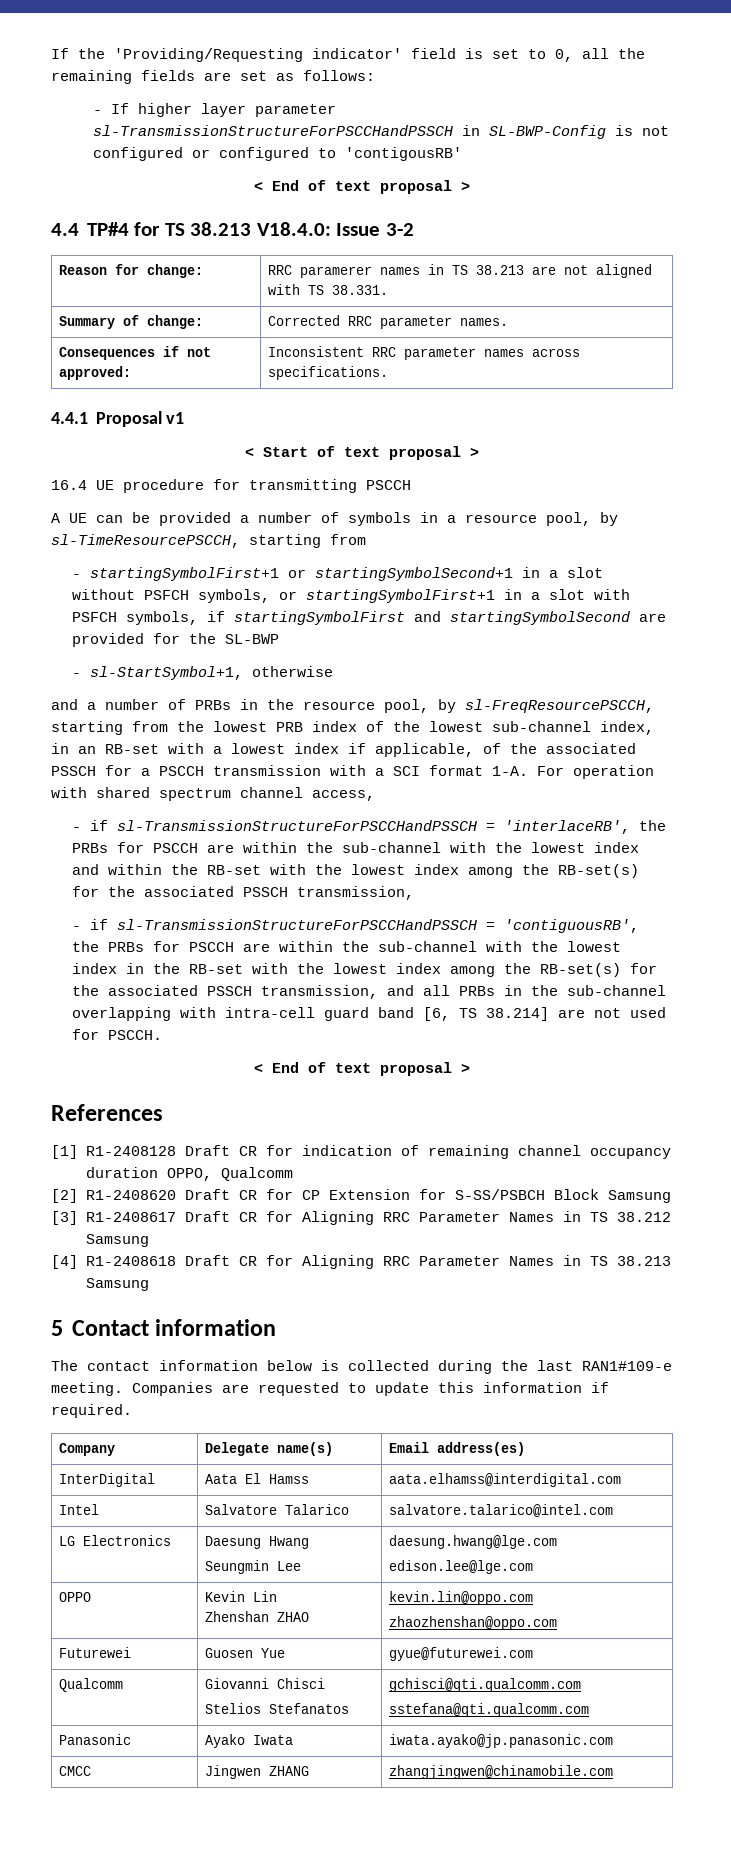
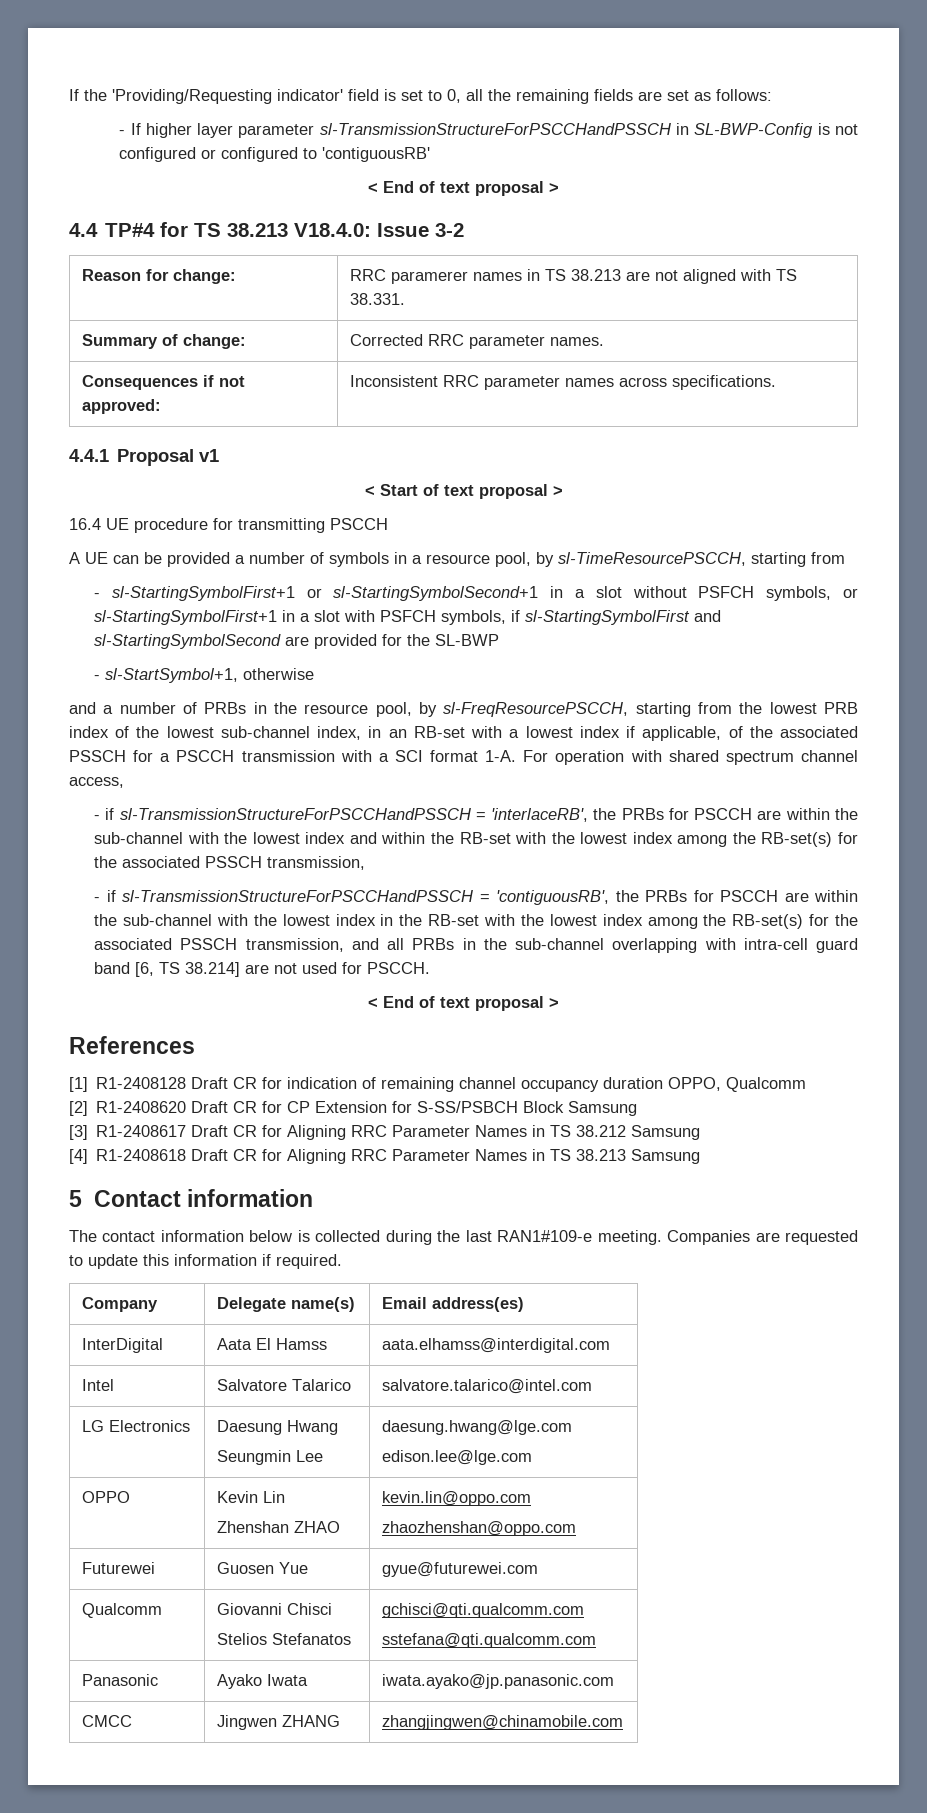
- - If higher layer parameter sl-TransmissionStructureForPSCCHandPSSCH in SL-BWP-Config is not configured or configured to 'contigousRB'
+ - If higher layer parameter sl-TransmissionStructureForPSCCHandPSSCH in SL-BWP-Config is not configured or configured to 'contiguousRB'
- - startingSymbolFirst+1 or startingSymbolSecond+1 in a slot without PSFCH symbols, or startingSymbolFirst+1 in a slot with PSFCH symbols, if startingSymbolFirst and startingSymbolSecond are provided for the SL-BWP
+ - sl-StartingSymbolFirst+1 or sl-StartingSymbolSecond+1 in a slot without PSFCH symbols, or sl-StartingSymbolFirst+1 in a slot with PSFCH symbols, if sl-StartingSymbolFirst and sl-StartingSymbolSecond are provided for the SL-BWP

